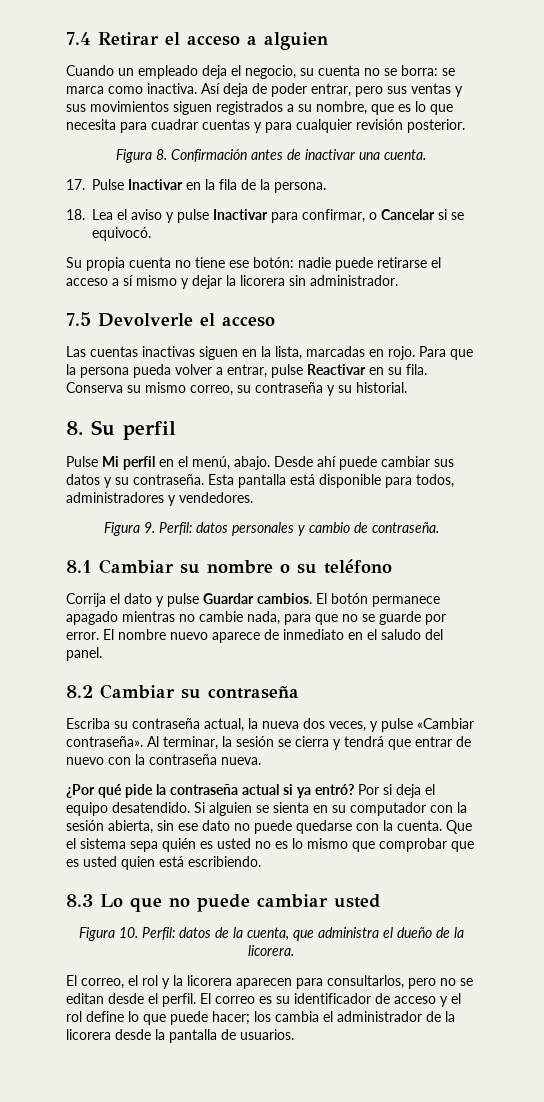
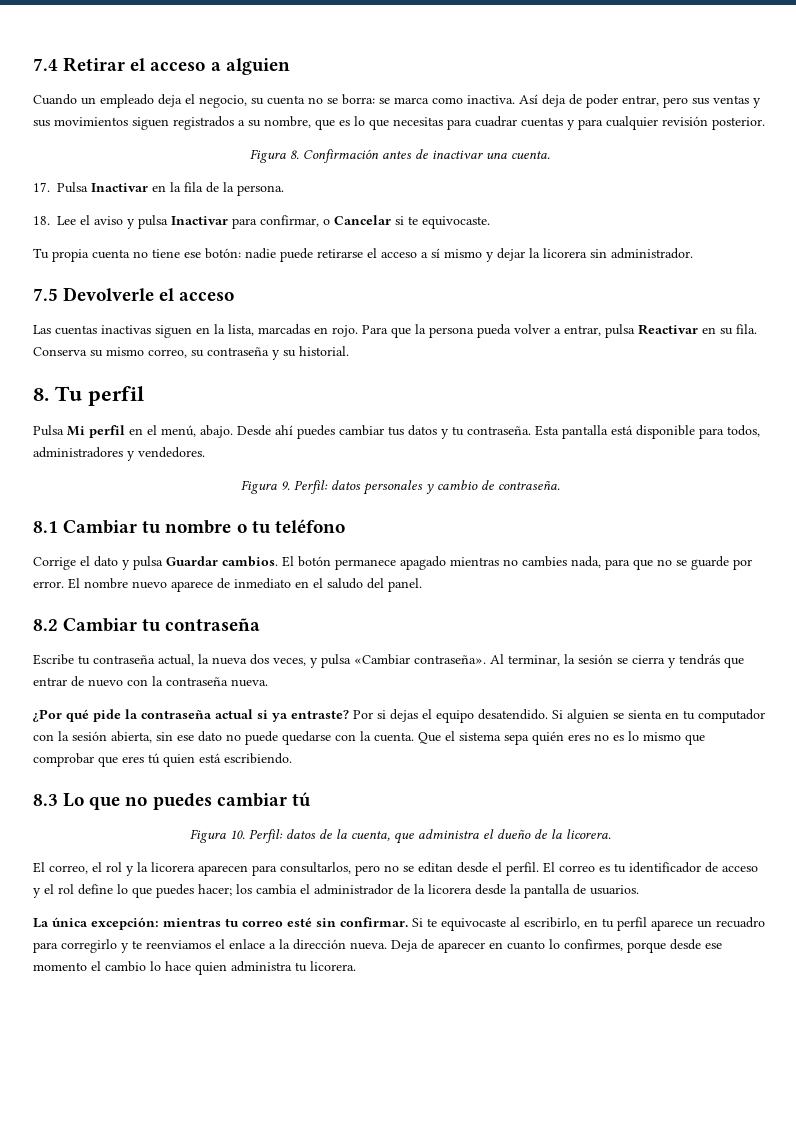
- Así deja de poder entrar, pero sus ventas y sus movimientos siguen registrados a su nombre, que es lo que necesita para cuadrar cuentas y para cualquier revisión posterior.
+ Así deja de poder entrar, pero sus ventas y sus movimientos siguen registrados a su nombre, que es lo que necesitas para cuadrar cuentas y para cualquier revisión posterior.
- 17. Pulse Inactivar en la fila de la persona.
+ 17. Pulsa Inactivar en la fila de la persona.
- 18. Lea el aviso y pulse Inactivar para confirmar, o Cancelar si se equivocó.
- Su propia cuenta no tiene ese botón: nadie puede retirarse el acceso a sí mismo y dejar la licorera sin administrador.
+ 18. Lee el aviso y pulsa Inactivar para confirmar, o Cancelar si te equivocaste.
+ Tu propia cuenta no tiene ese botón: nadie puede retirarse el acceso a sí mismo y dejar la licorera sin administrador.
- Para que la persona pueda volver a entrar, pulse Reactivar en su fila.
+ Para que la persona pueda volver a entrar, pulsa Reactivar en su fila.
- 8. Su perfil
+ 8. Tu perfil
- Pulse Mi perfil en el menú, abajo.
+ Pulsa Mi perfil en el menú, abajo.
- Desde ahí puede cambiar sus datos y su contraseña.
+ Desde ahí puedes cambiar tus datos y tu contraseña.
- 8.1 Cambiar su nombre o su teléfono
+ 8.1 Cambiar tu nombre o tu teléfono
- Corrija el dato y pulse Guardar cambios.
+ Corrige el dato y pulsa Guardar cambios.
- El botón permanece apagado mientras no cambie nada, para que no se guarde por error.
+ El botón permanece apagado mientras no cambies nada, para que no se guarde por error.
- 8.2 Cambiar su contraseña
+ 8.2 Cambiar tu contraseña
- Escriba su contraseña actual, la nueva dos veces, y pulse «Cambiar contraseña».
+ Escribe tu contraseña actual, la nueva dos veces, y pulsa «Cambiar contraseña».
- Al terminar, la sesión se cierra y tendrá que entrar de nuevo con la contraseña nueva.
+ Al terminar, la sesión se cierra y tendrás que entrar de nuevo con la contraseña nueva.
- ¿Por qué pide la contraseña actual si ya entró?
+ ¿Por qué pide la contraseña actual si ya entraste?
- Por si deja el equipo desatendido.
+ Por si dejas el equipo desatendido.
- Si alguien se sienta en su computador con la sesión abierta, sin ese dato no puede quedarse con la cuenta.
+ Si alguien se sienta en tu computador con la sesión abierta, sin ese dato no puede quedarse con la cuenta.
- Que el sistema sepa quién es usted no es lo mismo que comprobar que es usted quien está escribiendo.
+ Que el sistema sepa quién eres no es lo mismo que comprobar que eres tú quien está escribiendo.
- 8.3 Lo que no puede cambiar usted
+ 8.3 Lo que no puedes cambiar tú
- El correo es su identificador de acceso y el rol define lo que puede hacer; los cambia el administrador de la licorera desde la pantalla de usuarios.
+ El correo es tu identificador de acceso y el rol define lo que puedes hacer; los cambia el administrador de la licorera desde la pantalla de usuarios.
+ La única excepción: mientras tu correo esté sin confirmar. Si te equivocaste al escribirlo, en tu perfil aparece un recuadro para corregirlo y te reenviamos el enlace a la dirección nueva. Deja de aparecer en cuanto lo confirmes, porque desde ese momento el cambio lo hace quien administra tu licorera.

